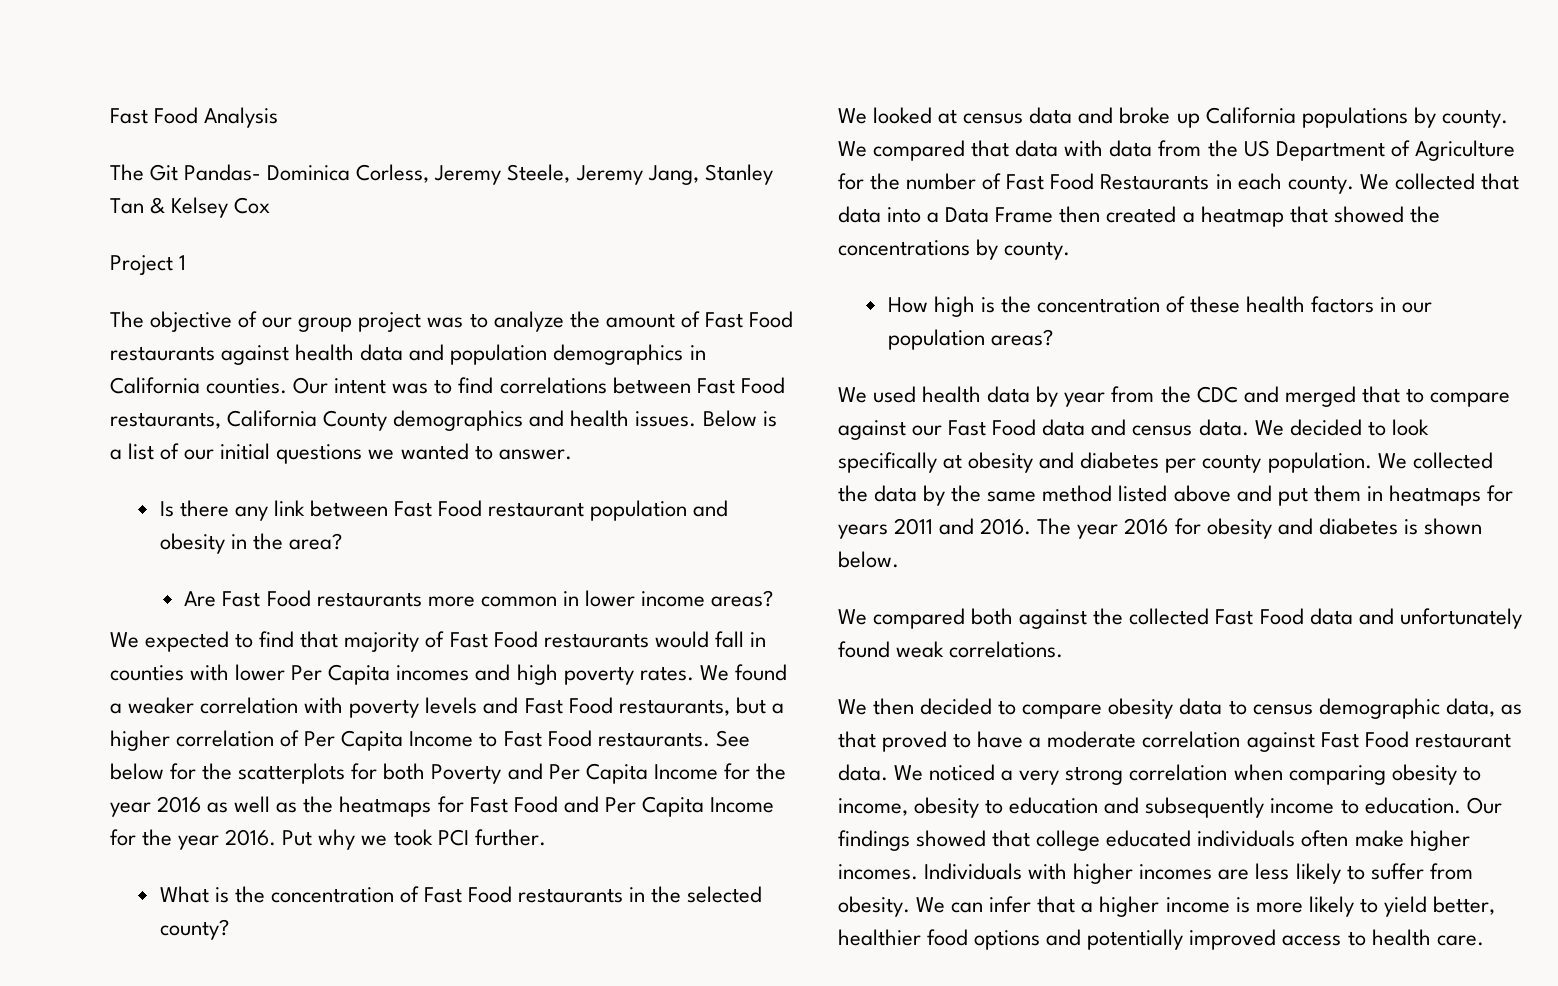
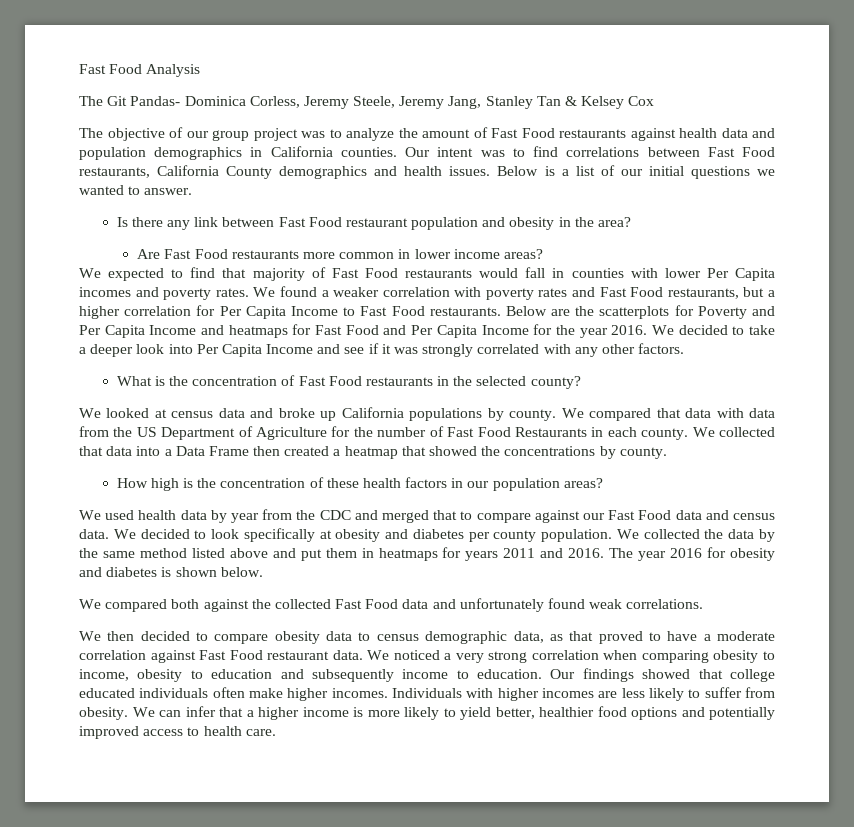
- Project 1
- We expected to find that majority of Fast Food restaurants would fall in counties with lower Per Capita incomes and high poverty rates.
+ We expected to find that majority of Fast Food restaurants would fall in counties with lower Per Capita incomes and poverty rates.
- We found a weaker correlation with poverty levels and Fast Food restaurants, but a higher correlation of Per Capita Income to Fast Food restaurants.
+ We found a weaker correlation with poverty rates and Fast Food restaurants, but a higher correlation for Per Capita Income to Fast Food restaurants.
- See below for the scatterplots for both Poverty and Per Capita Income for the year 2016 as well as the heatmaps for Fast Food and Per Capita Income for the year 2016.
+ Below are the scatterplots for Poverty and Per Capita Income and heatmaps for Fast Food and Per Capita Income for the year 2016.
- Put why we took PCI further.
+ We decided to take a deeper look into Per Capita Income and see if it was strongly correlated with any other factors.

